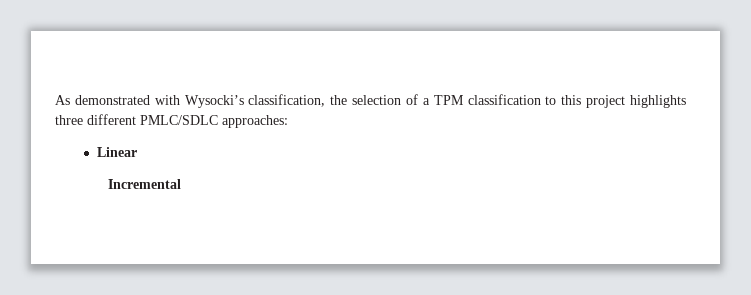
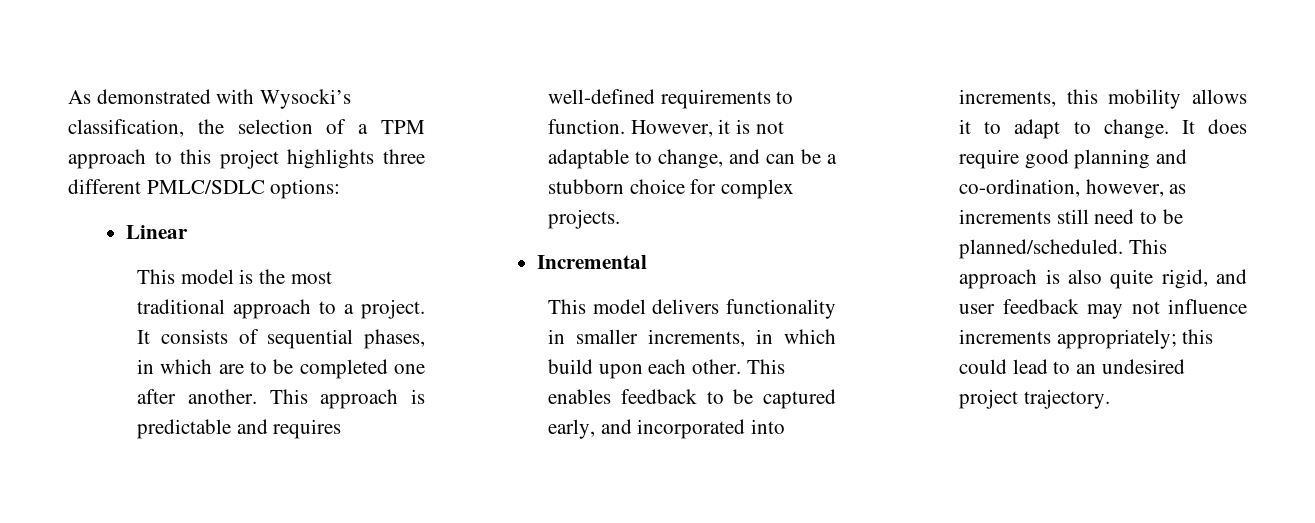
- As demonstrated with Wysocki’s classification, the selection of a TPM classification to this project highlights three different PMLC/SDLC approaches:
+ As demonstrated with Wysocki’s classification, the selection of a TPM approach to this project highlights three different PMLC/SDLC options:
+ This model is the most traditional approach to a project. It consists of sequential phases, in which are to be completed one after another. This approach is predictable and requires well-defined requirements to function. However, it is not adaptable to change, and can be a stubborn choice for complex projects.
  Incremental
+ This model delivers functionality in smaller increments, in which build upon each other. This enables feedback to be captured early, and incorporated into increments, this mobility allows it to adapt to change. It does require good planning and co-ordination, however, as increments still need to be planned/scheduled. This approach is also quite rigid, and user feedback may not influence increments appropriately; this could lead to an undesired project trajectory.

